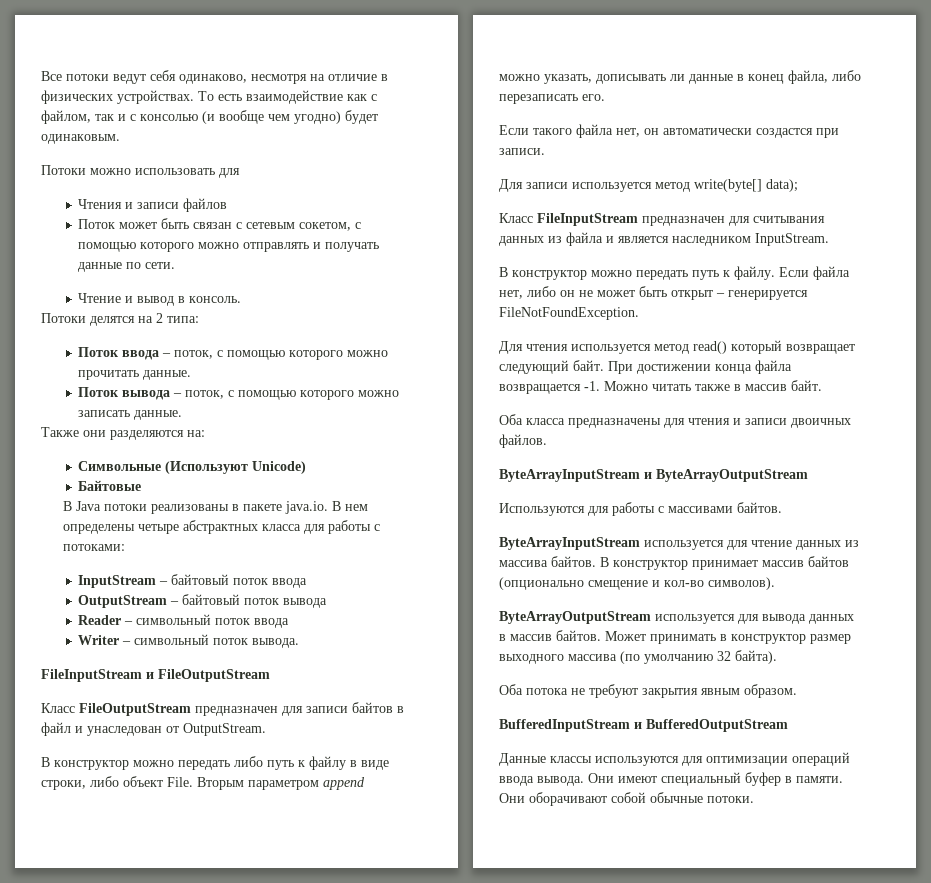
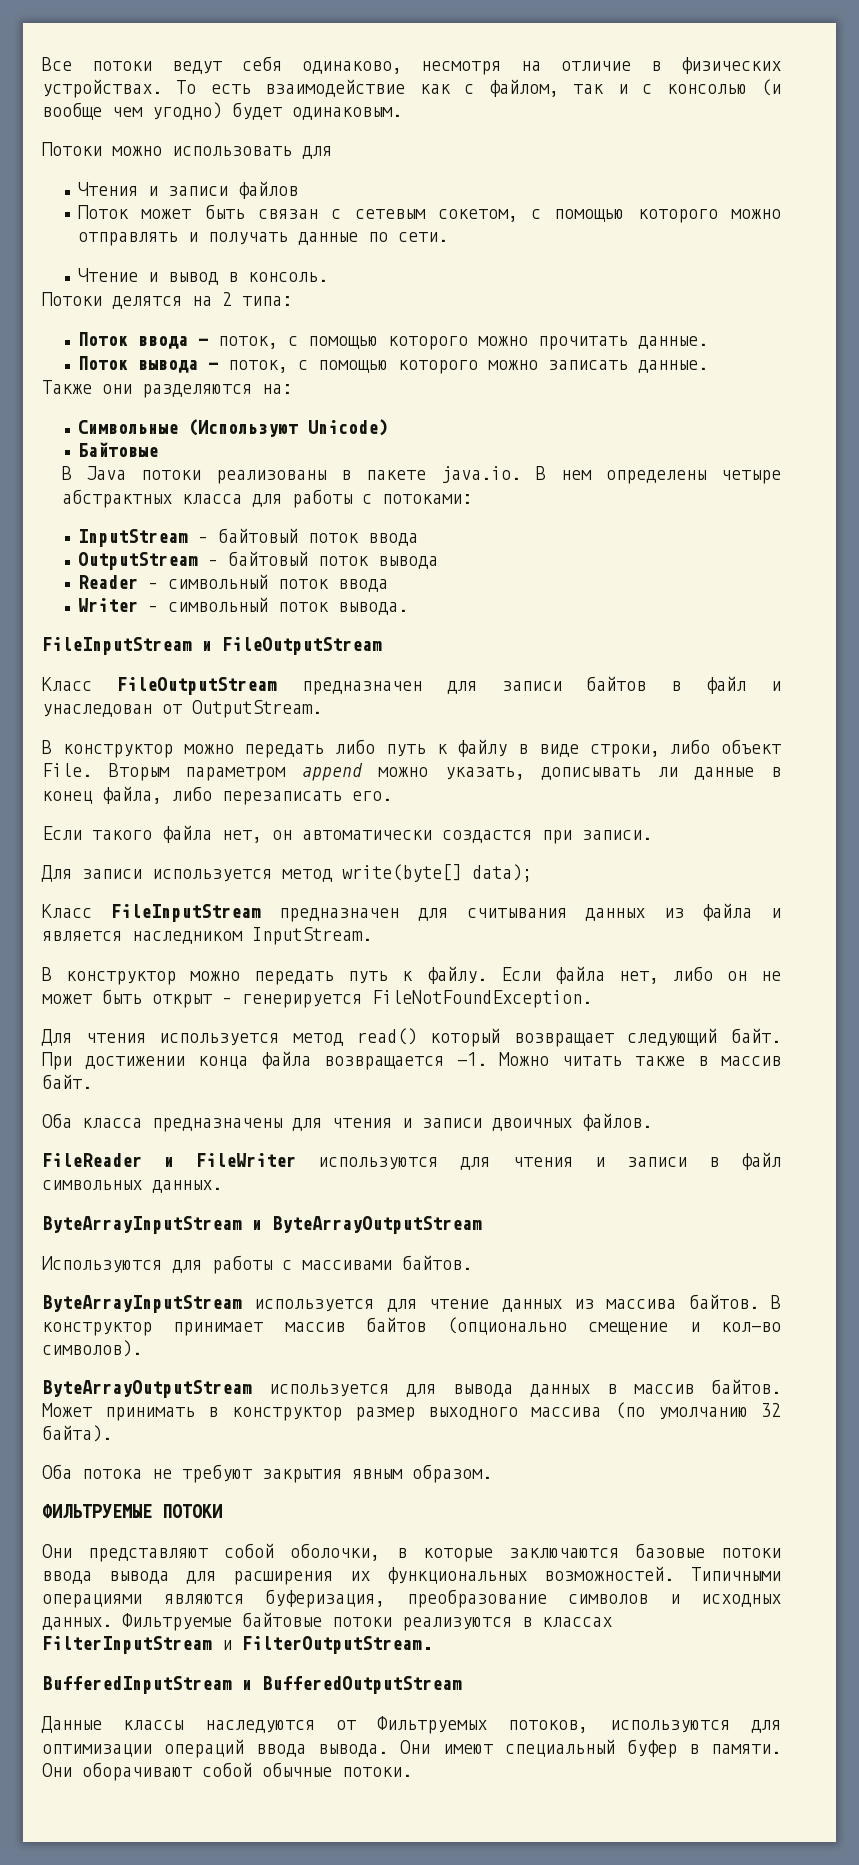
+ FileReader и FileWriter используются для чтения и записи в файл символьных данных.
+ ФИЛЬТРУЕМЫЕ ПОТОКИ
+ Они представляют собой оболочки, в которые заключаются базовые потоки ввода вывода для расширения их функциональных возможностей. Типичными операциями являются буферизация, преобразование символов и исходных данных. Фильтруемые байтовые потоки реализуются в классах FilterInputStream и FilterOutputStream.
- Данные классы используются для оптимизации операций ввода вывода.
+ Данные классы наследуются от Фильтруемых потоков, используются для оптимизации операций ввода вывода.

